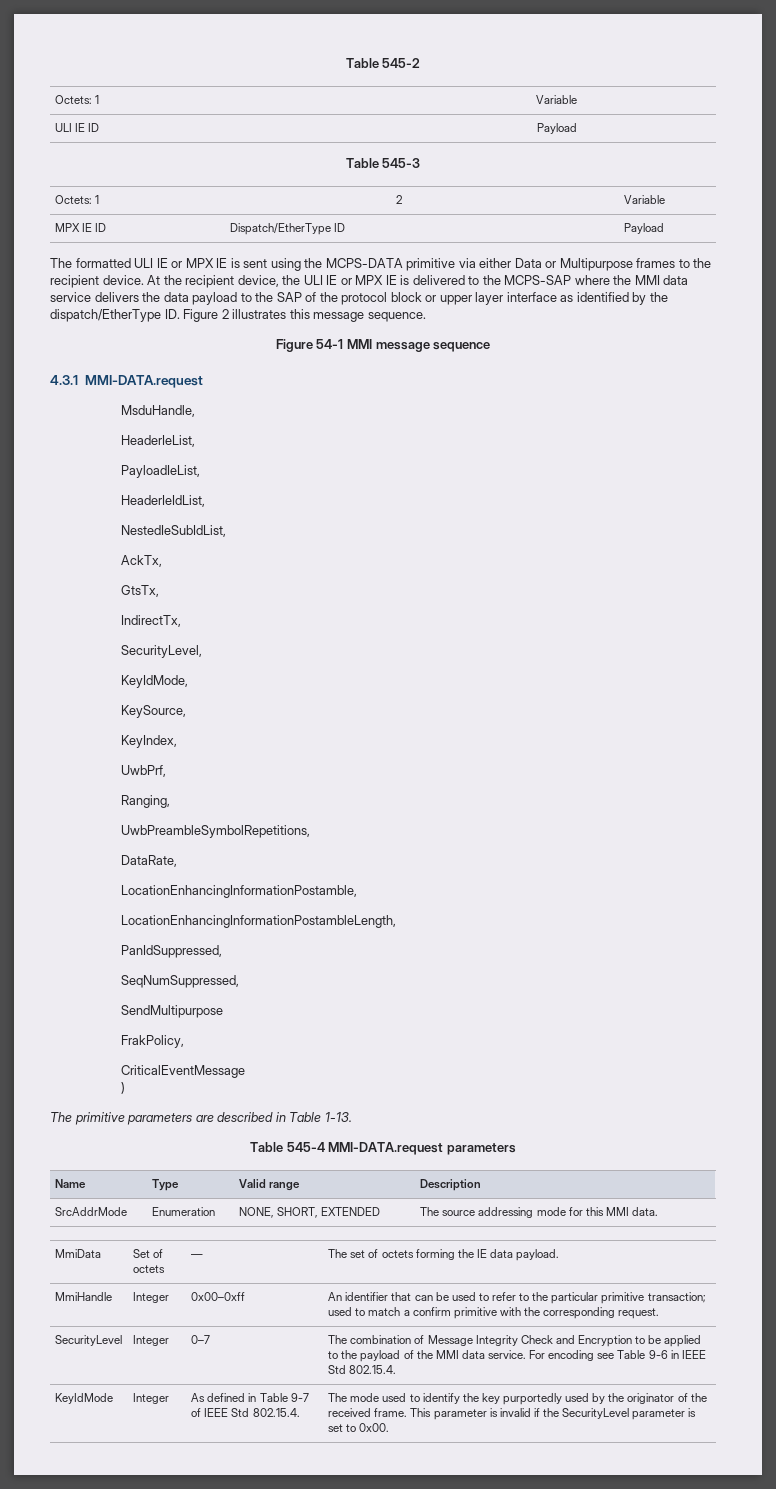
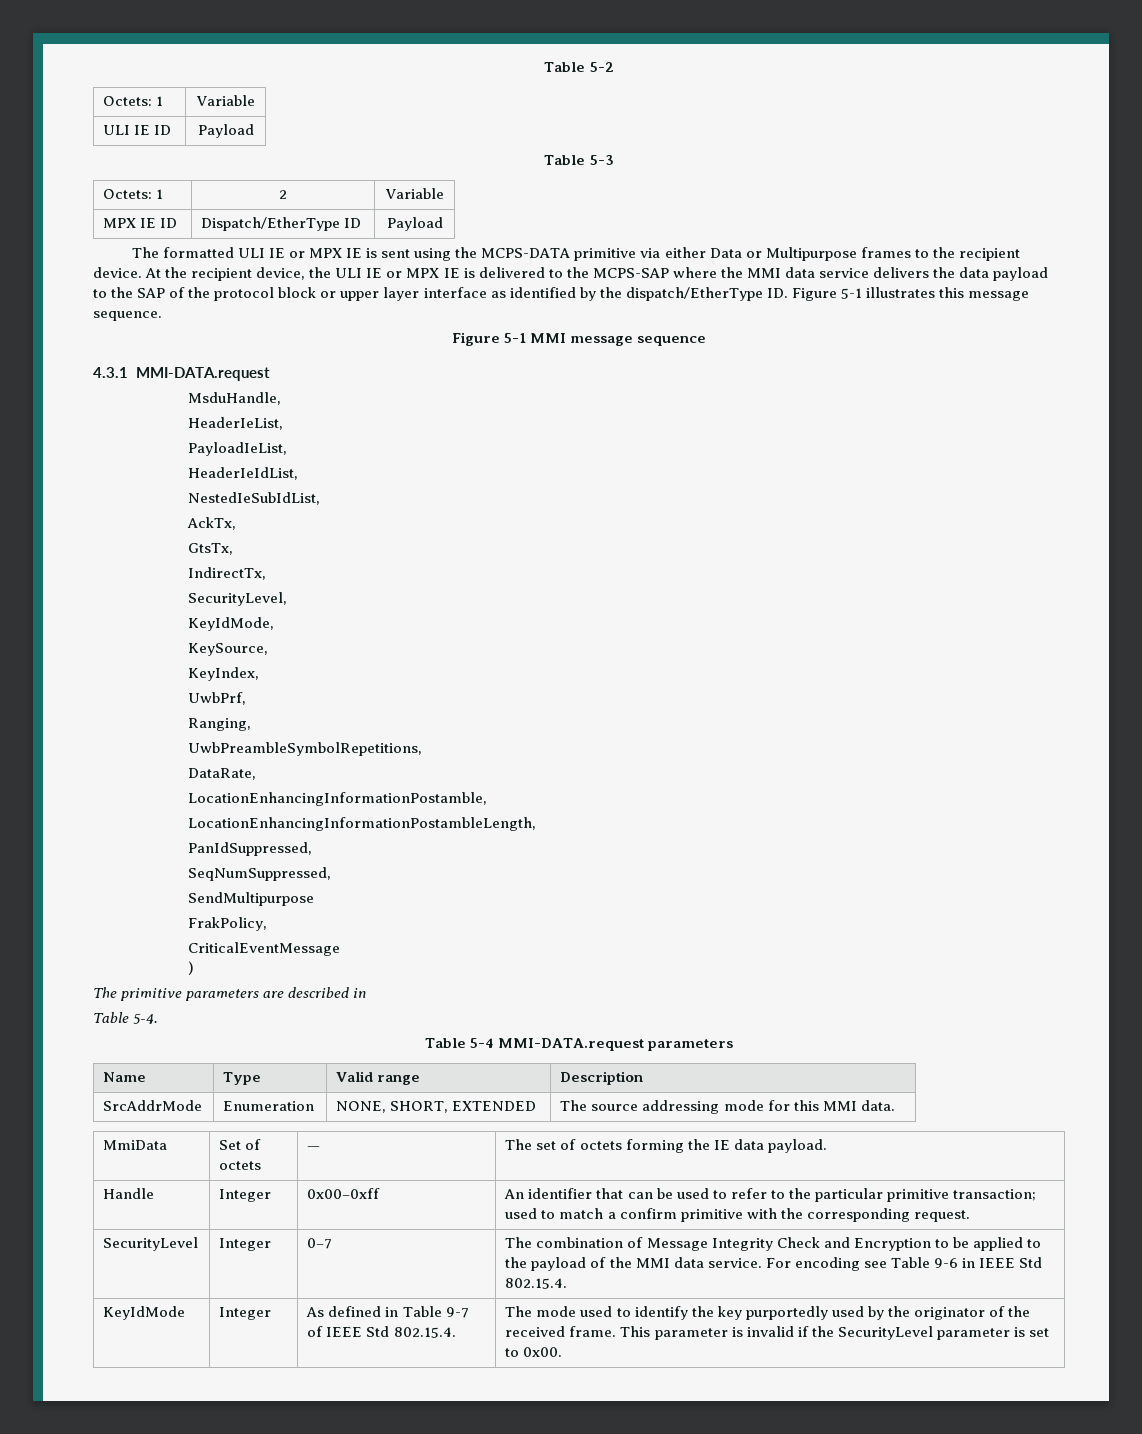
- Table 545-2
+ Table 5-2
- Table 545-3
+ Table 5-3
- At the recipient device, the ULI IE or MPX IE is delivered to the MCPS-SAP where the MMI data service delivers the data payload to the SAP of the protocol block or upper layer interface as identified by the dispatch/EtherType ID. Figure 2 illustrates this message sequence.
+ At the recipient device, the ULI IE or MPX IE is delivered to the MCPS-SAP where the MMI data service delivers the data payload to the SAP of the protocol block or upper layer interface as identified by the dispatch/EtherType ID. Figure 5-1 illustrates this message sequence.
- Figure 54-1 MMI message sequence
+ Figure 5-1 MMI message sequence
- The primitive parameters are described in Table 1-13.
- Table 545-4 MMI-DATA.request parameters
+ The primitive parameters are described in
+ Table 5-4.
+ Table 5-4 MMI-DATA.request parameters
- MmiHandle | Integer | 0x00–0xff | An identifier that can be used to refer to the particular primitive transaction; used to match a confirm primitive with the corresponding request.
+ Handle | Integer | 0x00–0xff | An identifier that can be used to refer to the particular primitive transaction; used to match a confirm primitive with the corresponding request.

